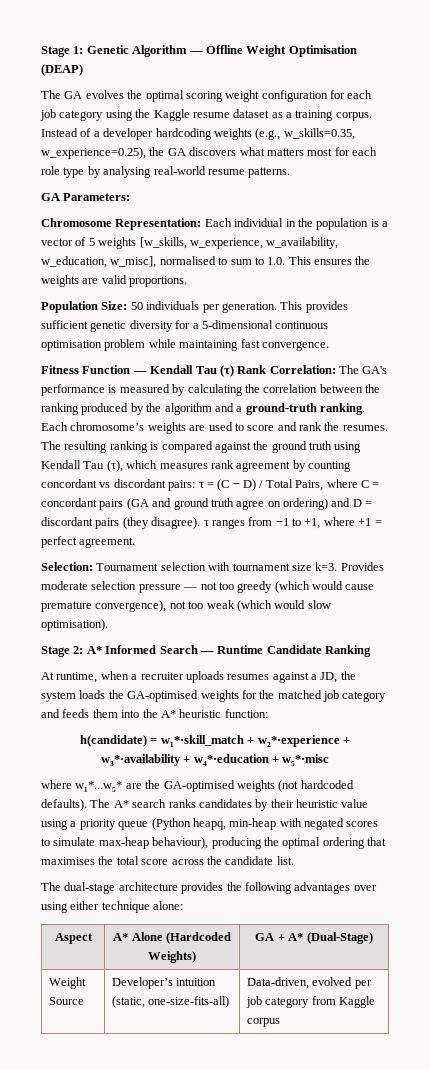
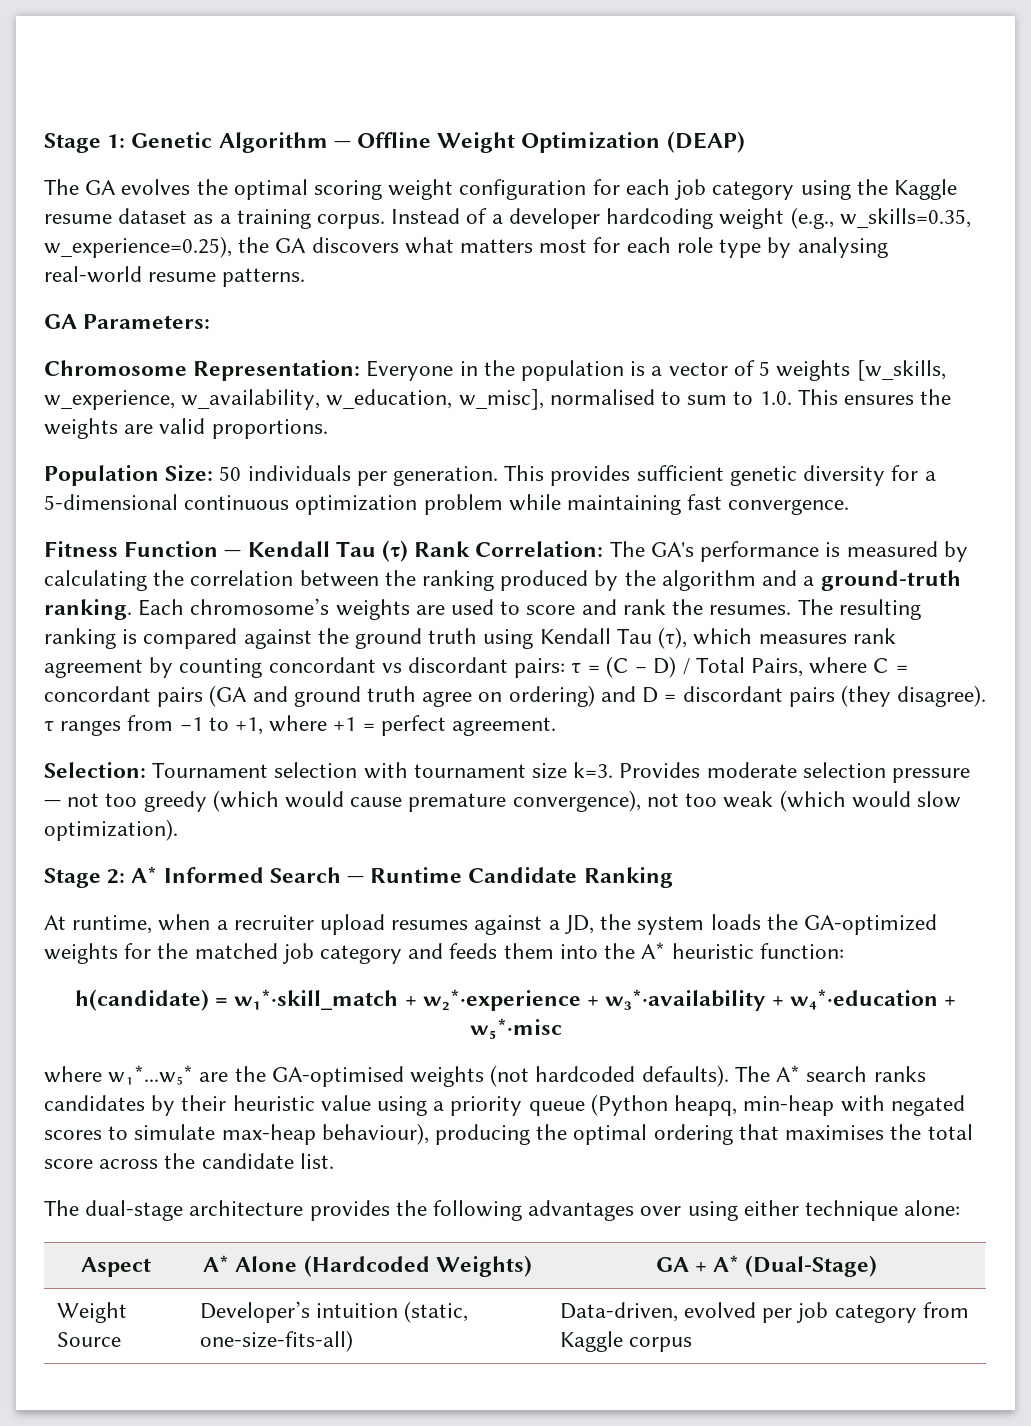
- Stage 1: Genetic Algorithm — Offline Weight Optimisation (DEAP)
+ Stage 1: Genetic Algorithm — Offline Weight Optimization (DEAP)
- Instead of a developer hardcoding weights (e.g., w_skills=0.35, w_experience=0.25), the GA discovers what matters most for each role type by analysing real-world resume patterns.
+ Instead of a developer hardcoding weight (e.g., w_skills=0.35, w_experience=0.25), the GA discovers what matters most for each role type by analysing real-world resume patterns.
- Chromosome Representation: Each individual in the population is a vector of 5 weights [w_skills, w_experience, w_availability, w_education, w_misc], normalised to sum to 1.0. This ensures the weights are valid proportions.
+ Chromosome Representation: Everyone in the population is a vector of 5 weights [w_skills, w_experience, w_availability, w_education, w_misc], normalised to sum to 1.0. This ensures the weights are valid proportions.
- This provides sufficient genetic diversity for a 5-dimensional continuous optimisation problem while maintaining fast convergence.
+ This provides sufficient genetic diversity for a 5-dimensional continuous optimization problem while maintaining fast convergence.
- Provides moderate selection pressure — not too greedy (which would cause premature convergence), not too weak (which would slow optimisation).
+ Provides moderate selection pressure — not too greedy (which would cause premature convergence), not too weak (which would slow optimization).
- At runtime, when a recruiter uploads resumes against a JD, the system loads the GA-optimised weights for the matched job category and feeds them into the A* heuristic function:
+ At runtime, when a recruiter upload resumes against a JD, the system loads the GA-optimized weights for the matched job category and feeds them into the A* heuristic function:

